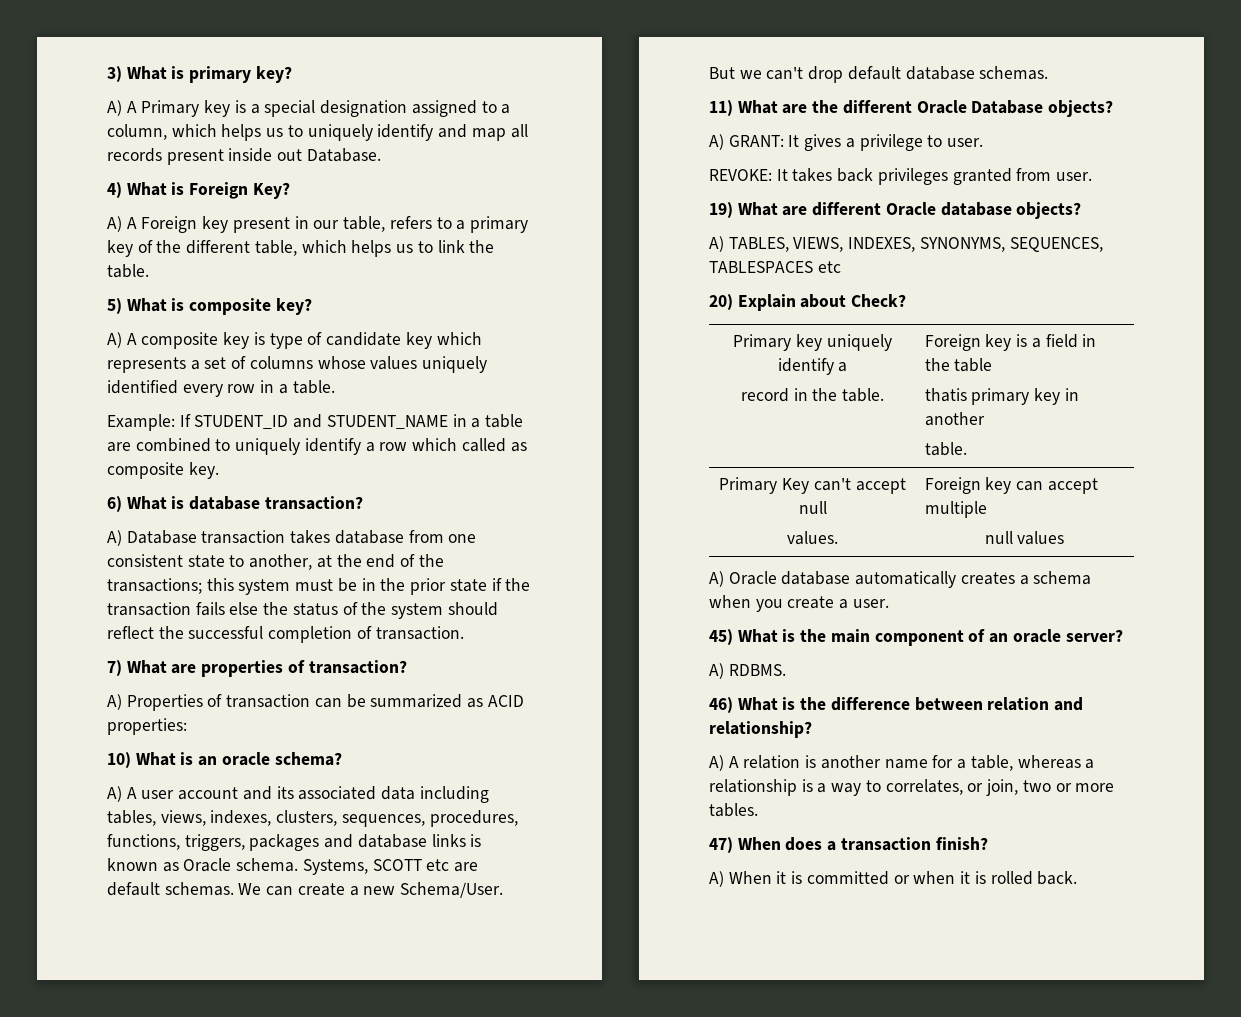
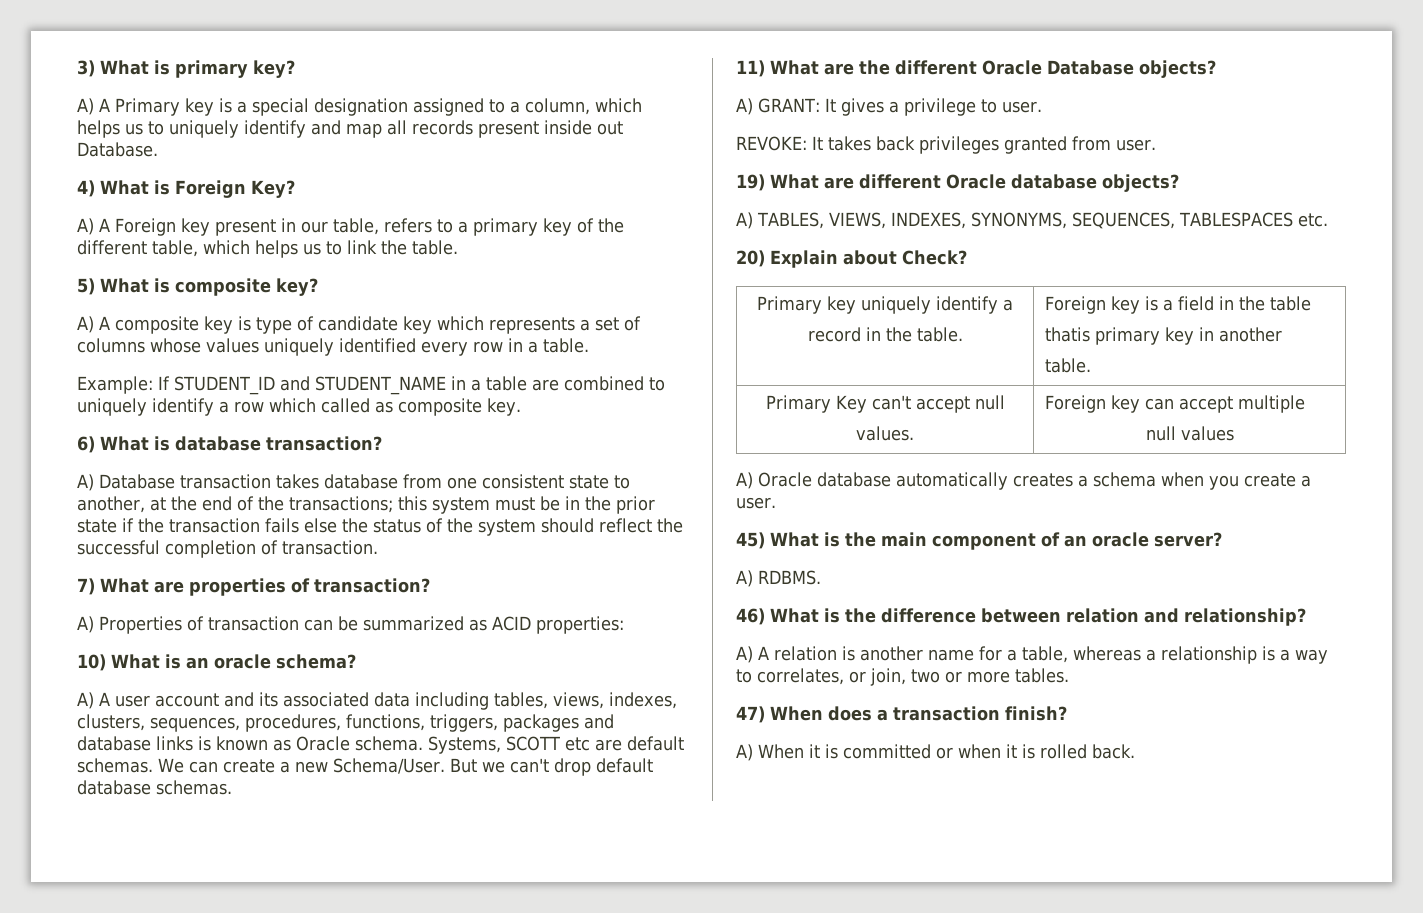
- A) TABLES, VIEWS, INDEXES, SYNONYMS, SEQUENCES, TABLESPACES etc
+ A) TABLES, VIEWS, INDEXES, SYNONYMS, SEQUENCES, TABLESPACES etc.

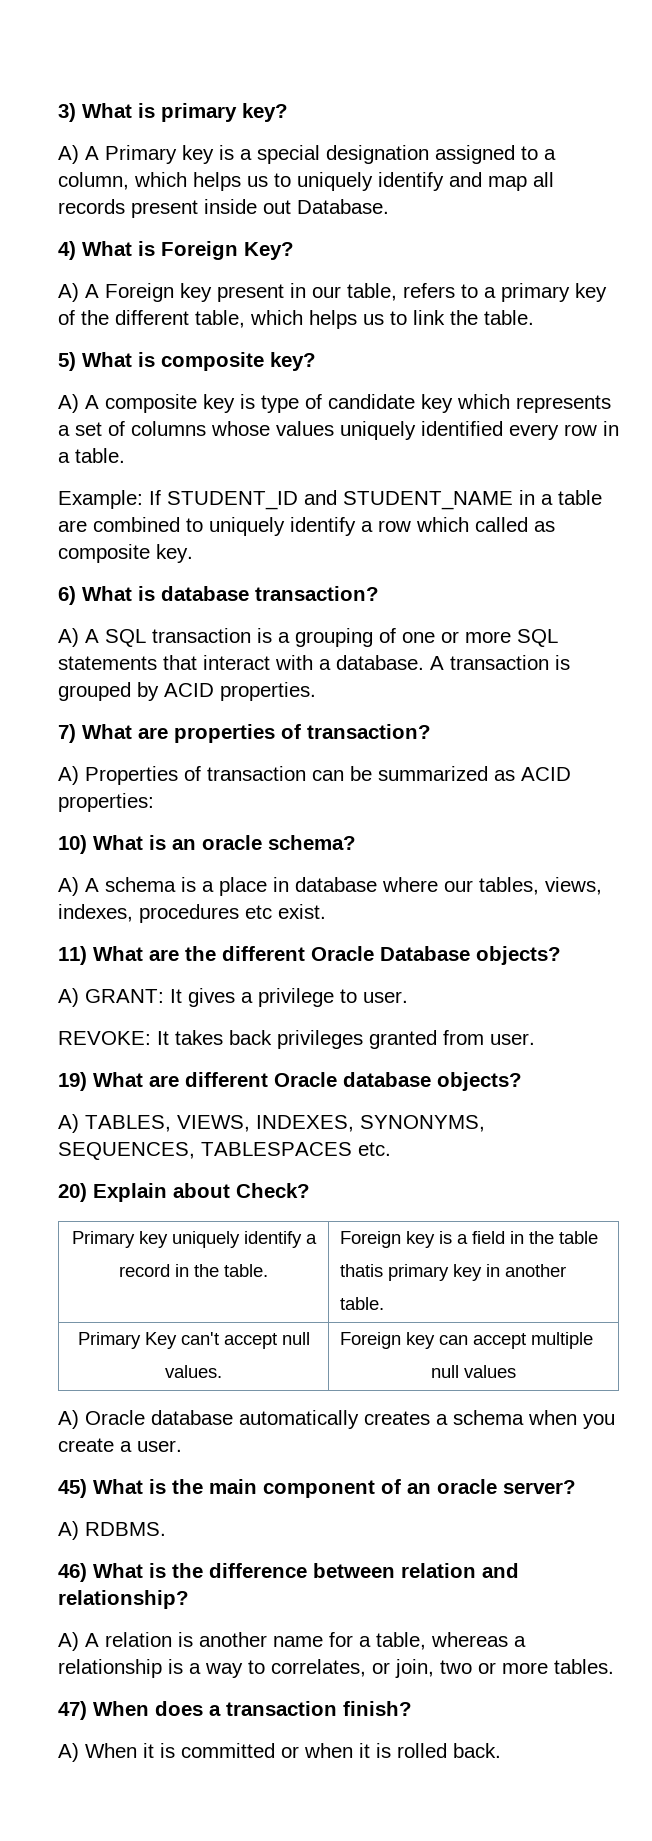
- A) Database transaction takes database from one consistent state to another, at the end of the transactions; this system must be in the prior state if the transaction fails else the status of the system should reflect the successful completion of transaction.
+ A) A SQL transaction is a grouping of one or more SQL statements that interact with a database. A transaction is grouped by ACID properties.
- A) A user account and its associated data including tables, views, indexes, clusters, sequences, procedures, functions, triggers, packages and database links is known as Oracle schema. Systems, SCOTT etc are default schemas. We can create a new Schema/User. But we can't drop default database schemas.
+ A) A schema is a place in database where our tables, views, indexes, procedures etc exist.

